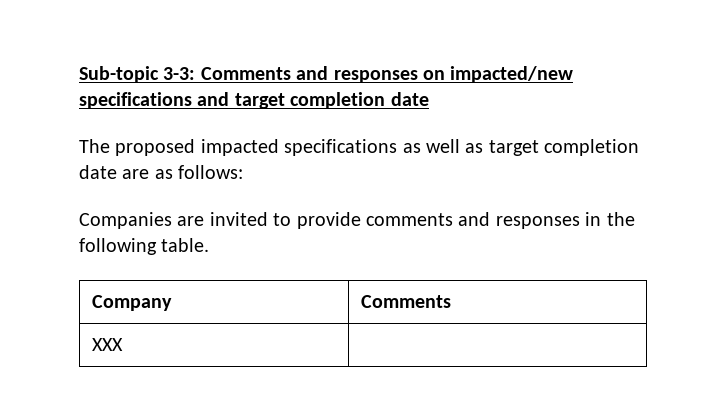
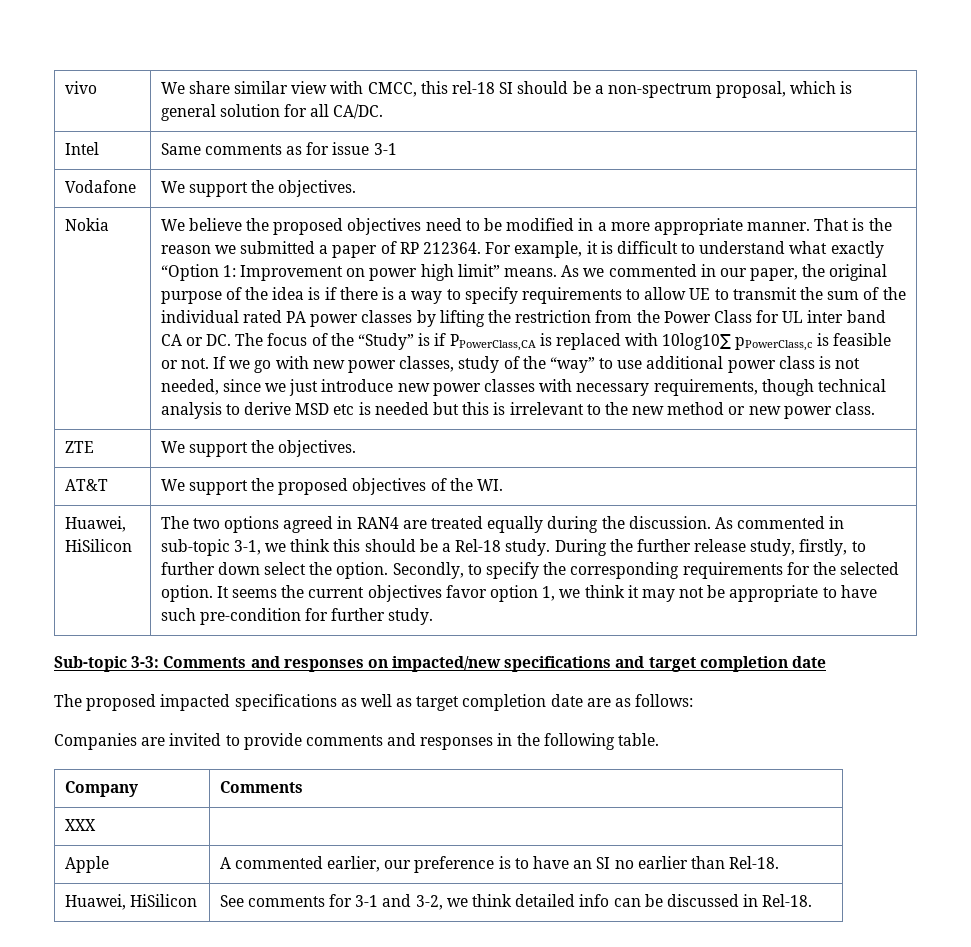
+ vivo | We share similar view with CMCC, this rel-18 SI should be a non-spectrum proposal, which is general solution for all CA/DC.
+ Intel | Same comments as for issue 3-1
+ Vodafone | We support the objectives.
+ Nokia | We believe the proposed objectives need to be modified in a more appropriate manner. That is the reason we submitted a paper of RP 212364. For example, it is difficult to understand what exactly “Option 1: Improvement on power high limit” means. As we commented in our paper, the original purpose of the idea is if there is a way to specify requirements to allow UE to transmit the sum of the individual rated PA power classes by lifting the restriction from the Power Class for UL inter band CA or DC. The focus of the “Study” is if PPowerClass,CA is replaced with 10log10∑ pPowerClass,c is feasible or not. If we go with new power classes, study of the “way” to use additional power class is not needed, since we just introduce new power classes with necessary requirements, though technical analysis to derive MSD etc is needed but this is irrelevant to the new method or new power class.
+ ZTE | We support the objectives.
+ AT&T | We support the proposed objectives of the WI.
+ Huawei, HiSilicon | The two options agreed in RAN4 are treated equally during the discussion. As commented in sub-topic 3-1, we think this should be a Rel-18 study. During the further release study, firstly, to further down select the option. Secondly, to specify the corresponding requirements for the selected option. It seems the current objectives favor option 1, we think it may not be appropriate to have such pre-condition for further study.
+ Apple | A commented earlier, our preference is to have an SI no earlier than Rel-18.
+ Huawei, HiSilicon | See comments for 3-1 and 3-2, we think detailed info can be discussed in Rel-18.

